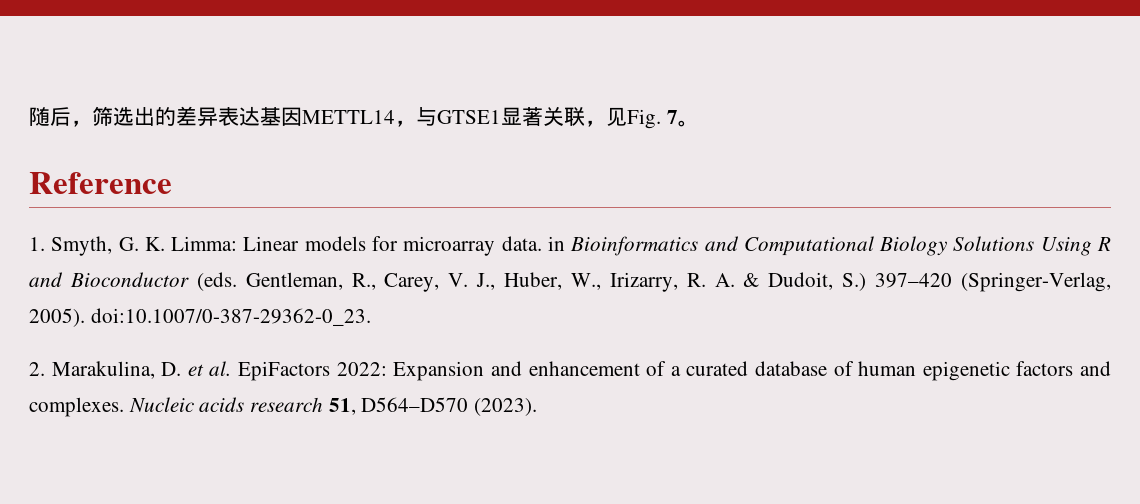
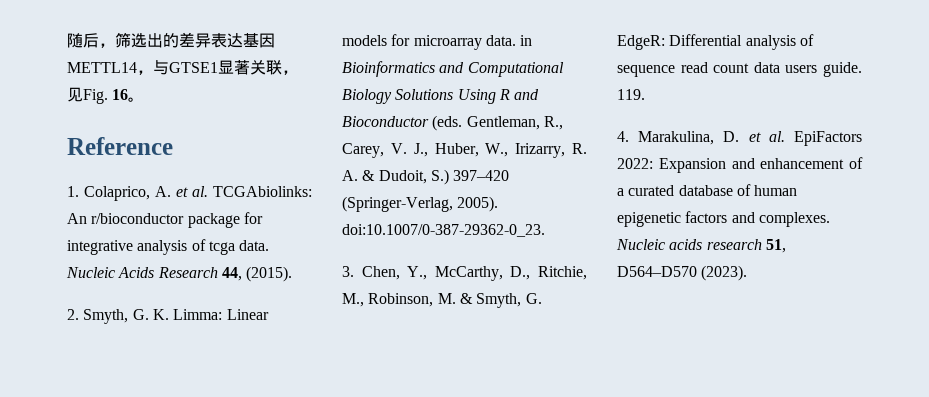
- 随后，筛选出的差异表达基因METTL14，与GTSE1显著关联，见Fig. 7。
+ 随后，筛选出的差异表达基因METTL14，与GTSE1显著关联，见Fig. 16。
- 1. Smyth, G. K. Limma: Linear models for microarray data. in Bioinformatics and Computational Biology Solutions Using R and Bioconductor (eds. Gentleman, R., Carey, V. J., Huber, W., Irizarry, R. A. & Dudoit, S.) 397–420 (Springer-Verlag, 2005). doi:10.1007/0-387-29362-0_23.
+ 1. Colaprico, A. et al. TCGAbiolinks: An r/bioconductor package for integrative analysis of tcga data. Nucleic Acids Research 44, (2015).
+ 2. Smyth, G. K. Limma: Linear models for microarray data. in Bioinformatics and Computational Biology Solutions Using R and Bioconductor (eds. Gentleman, R., Carey, V. J., Huber, W., Irizarry, R. A. & Dudoit, S.) 397–420 (Springer-Verlag, 2005). doi:10.1007/0-387-29362-0_23.
- 2. Marakulina, D. et al. EpiFactors 2022: Expansion and enhancement of a curated database of human epigenetic factors and complexes.
+ 3. Chen, Y., McCarthy, D., Ritchie, M., Robinson, M. & Smyth, G. EdgeR: Differential analysis of sequence read count data users guide. 119.
+ 4. Marakulina, D. et al. EpiFactors 2022: Expansion and enhancement of a curated database of human epigenetic factors and complexes.

